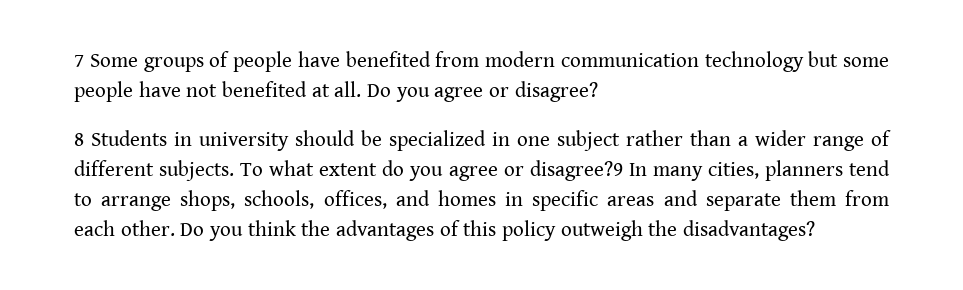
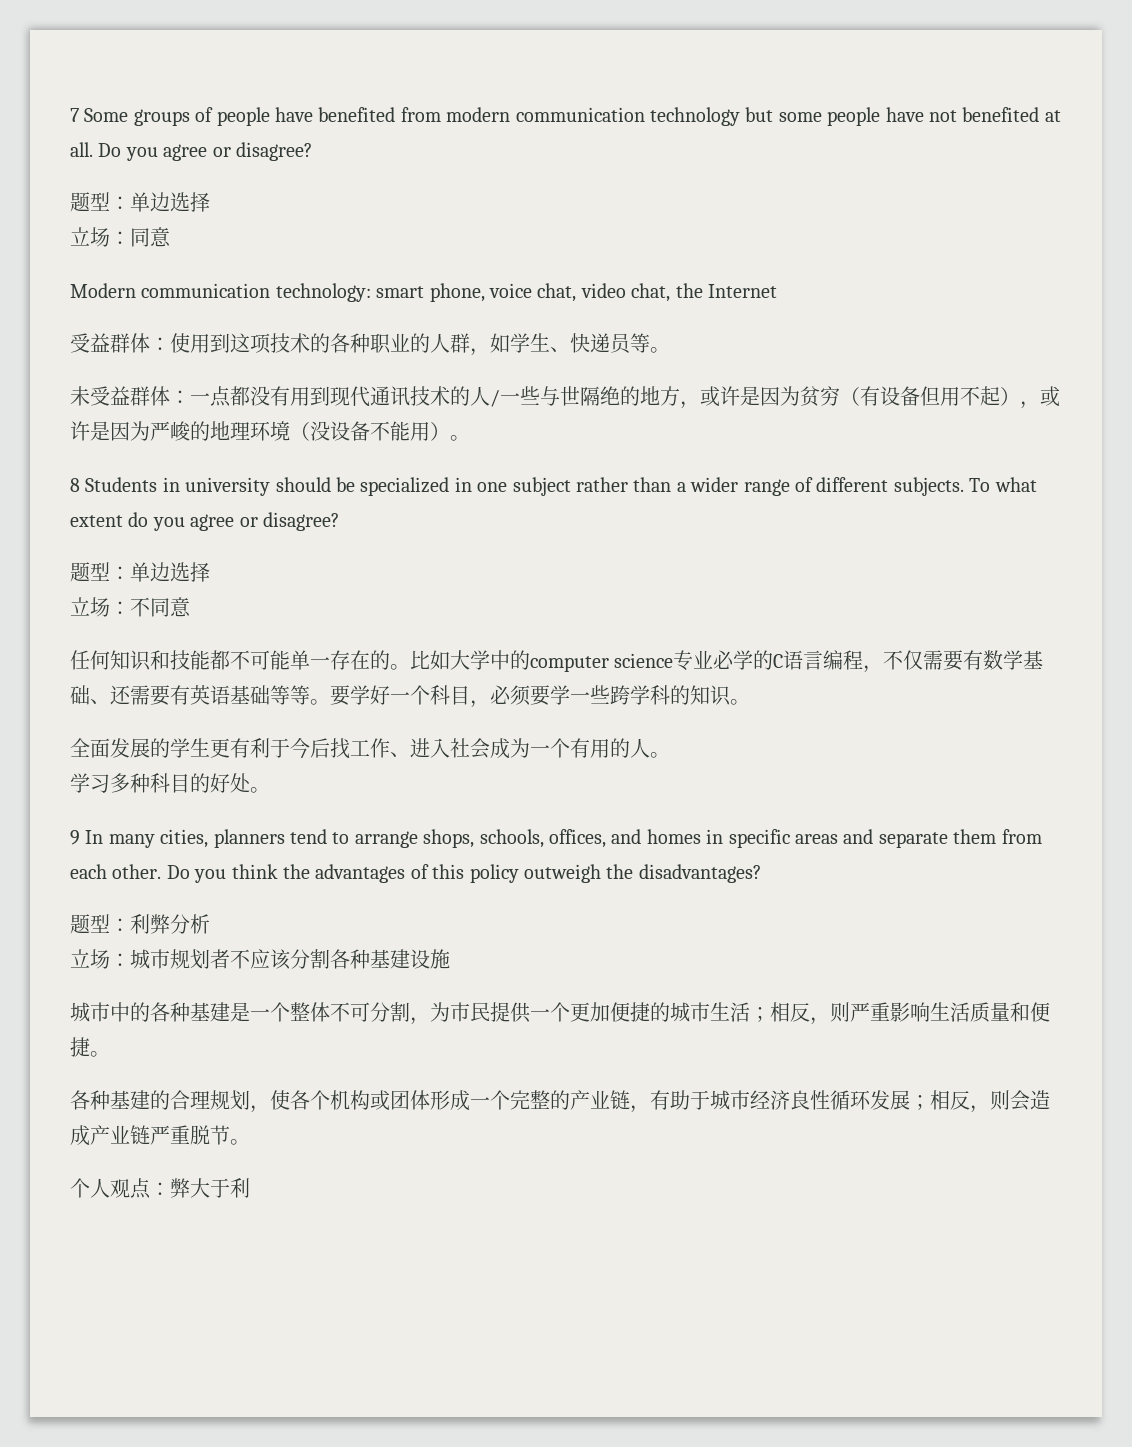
  Do you agree or disagree?
+ 题型：单边选择
+ 立场：同意
+ Modern communication technology: smart phone, voice chat, video chat, the Internet
+ 受益群体：使用到这项技术的各种职业的人群，如学生、快递员等。
+ 未受益群体：一点都没有用到现代通讯技术的人/一些与世隔绝的地方，或许是因为贫穷（有设备但用不起），或许是因为严峻的地理环境（没设备不能用）。
- To what extent do you agree or disagree?9 In many cities, planners tend to arrange shops, schools, offices, and homes in specific areas and separate them from each other.
+ To what extent do you agree or disagree?
+ 题型：单边选择
+ 立场：不同意
+ 任何知识和技能都不可能单一存在的。比如大学中的computer science专业必学的C语言编程，不仅需要有数学基础、还需要有英语基础等等。要学好一个科目，必须要学一些跨学科的知识。
+ 全面发展的学生更有利于今后找工作、进入社会成为一个有用的人。
+ 学习多种科目的好处。
+ 9 In many cities, planners tend to arrange shops, schools, offices, and homes in specific areas and separate them from each other.
+ 题型：利弊分析
+ 立场：城市规划者不应该分割各种基建设施
+ 城市中的各种基建是一个整体不可分割，为市民提供一个更加便捷的城市生活；相反，则严重影响生活质量和便捷。
+ 各种基建的合理规划，使各个机构或团体形成一个完整的产业链，有助于城市经济良性循环发展；相反，则会造成产业链严重脱节。
+ 个人观点：弊大于利

